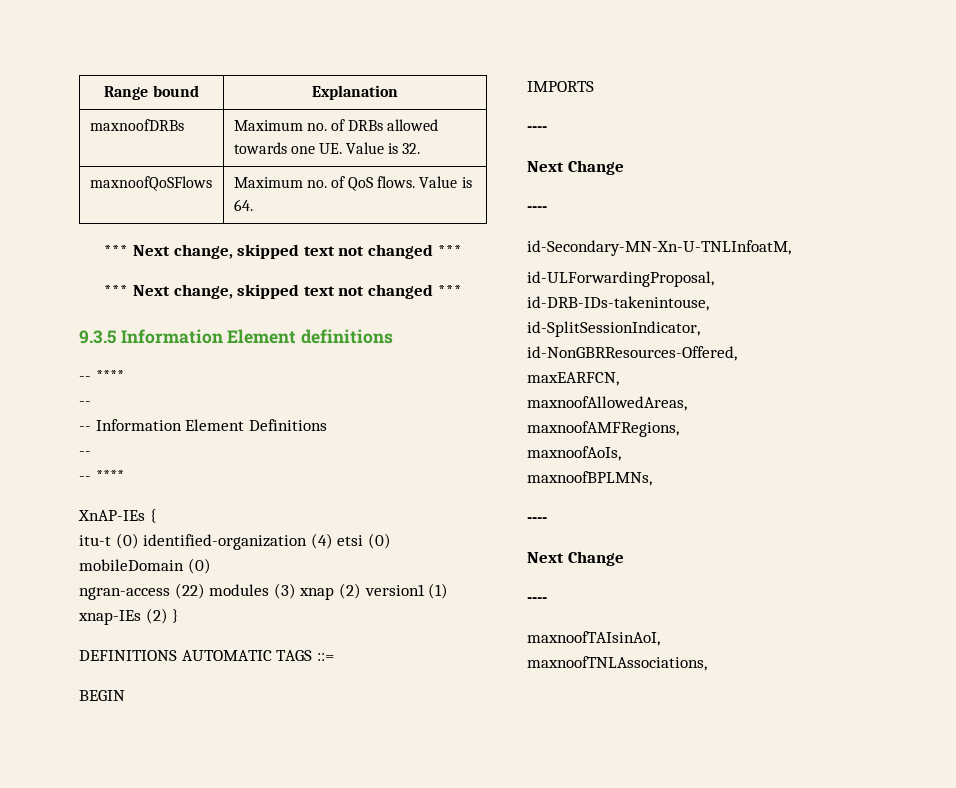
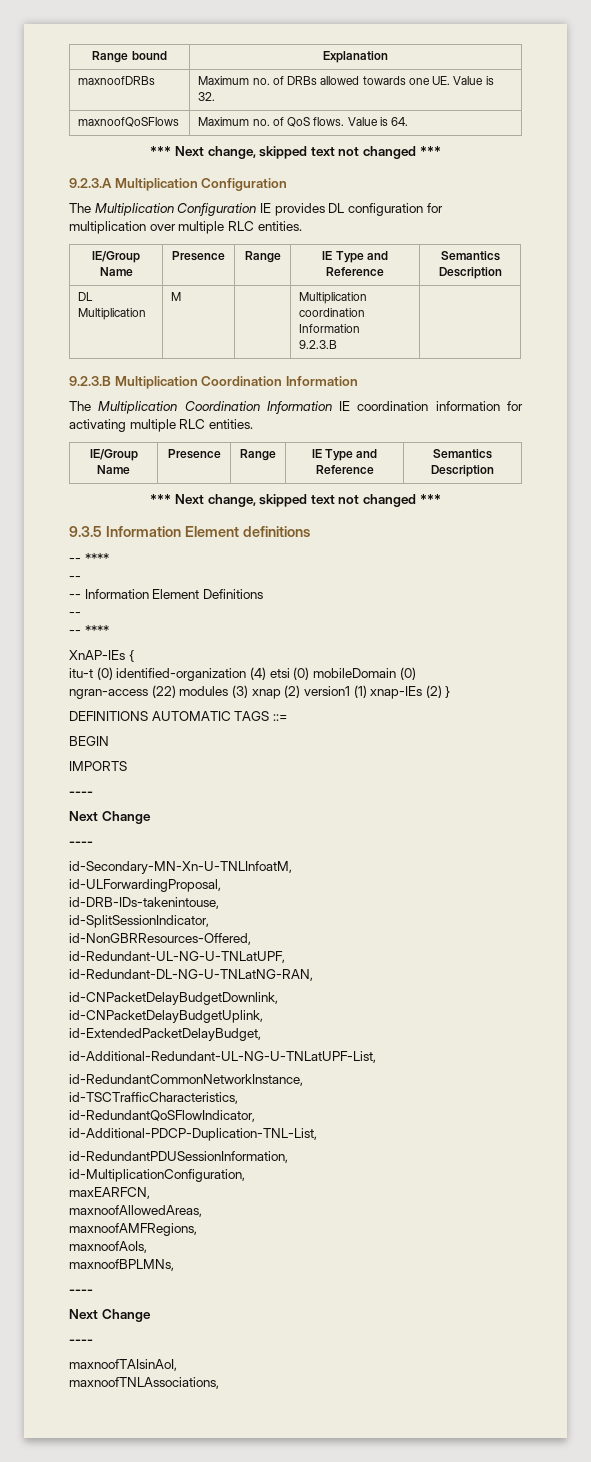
+ 9.2.3.A Multiplication Configuration
+ The Multiplication Configuration IE provides DL configuration for multiplication over multiple RLC entities.
+ IE/Group Name | Presence | Range | IE Type and Reference | Semantics Description
+ DL Multiplication | M | | Multiplication coordination Information
+ 9.2.3.B |
+ 9.2.3.B Multiplication Coordination Information
+ The Multiplication Coordination Information IE coordination information for activating multiple RLC entities.
+ IE/Group Name | Presence | Range | IE Type and Reference | Semantics Description
+ id-Redundant-UL-NG-U-TNLatUPF, id-Redundant-DL-NG-U-TNLatNG-RAN,
+ id-CNPacketDelayBudgetDownlink,
+ id-CNPacketDelayBudgetUplink,
+ id-ExtendedPacketDelayBudget,
+ id-Additional-Redundant-UL-NG-U-TNLatUPF-List,
+ id-RedundantCommonNetworkInstance,
+ id-TSCTrafficCharacteristics,
+ id-RedundantQoSFlowIndicator,
+ id-Additional-PDCP-Duplication-TNL-List,
+ id-RedundantPDUSessionInformation,
+ id-MultiplicationConfiguration,

